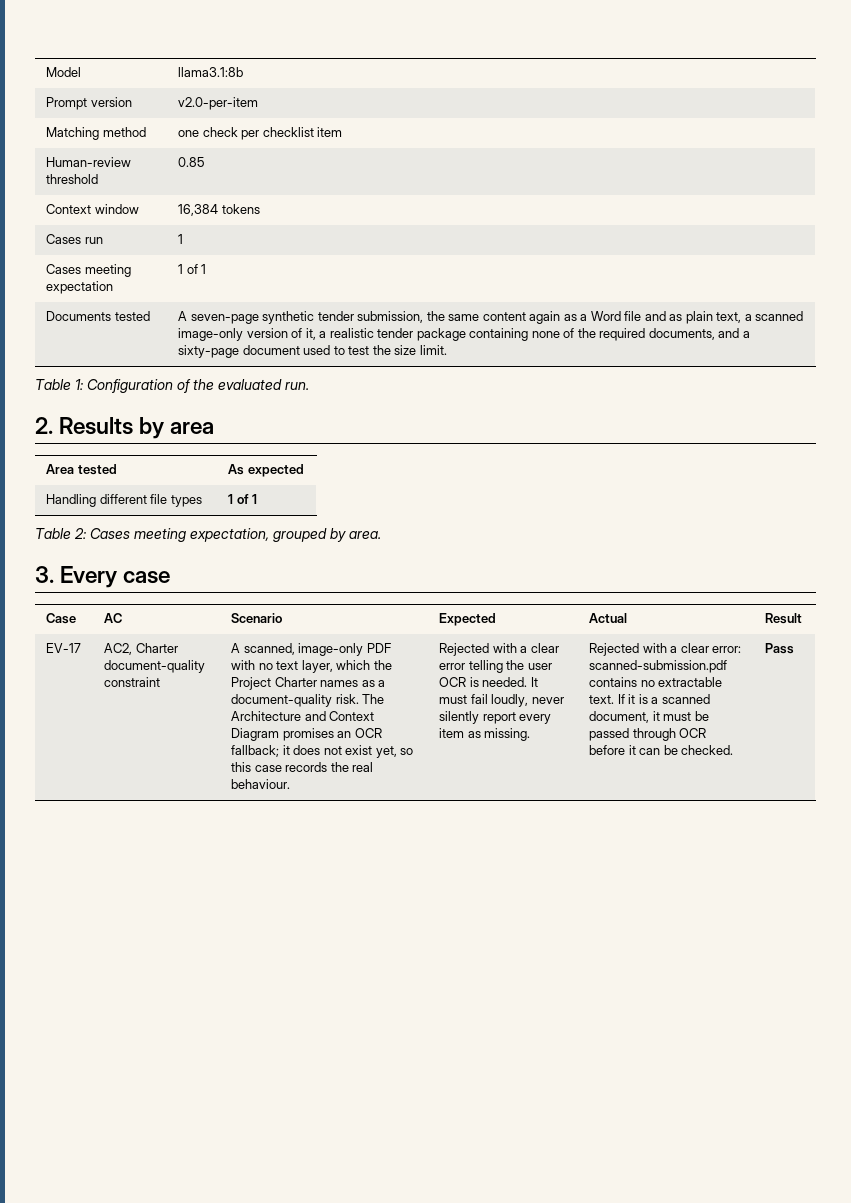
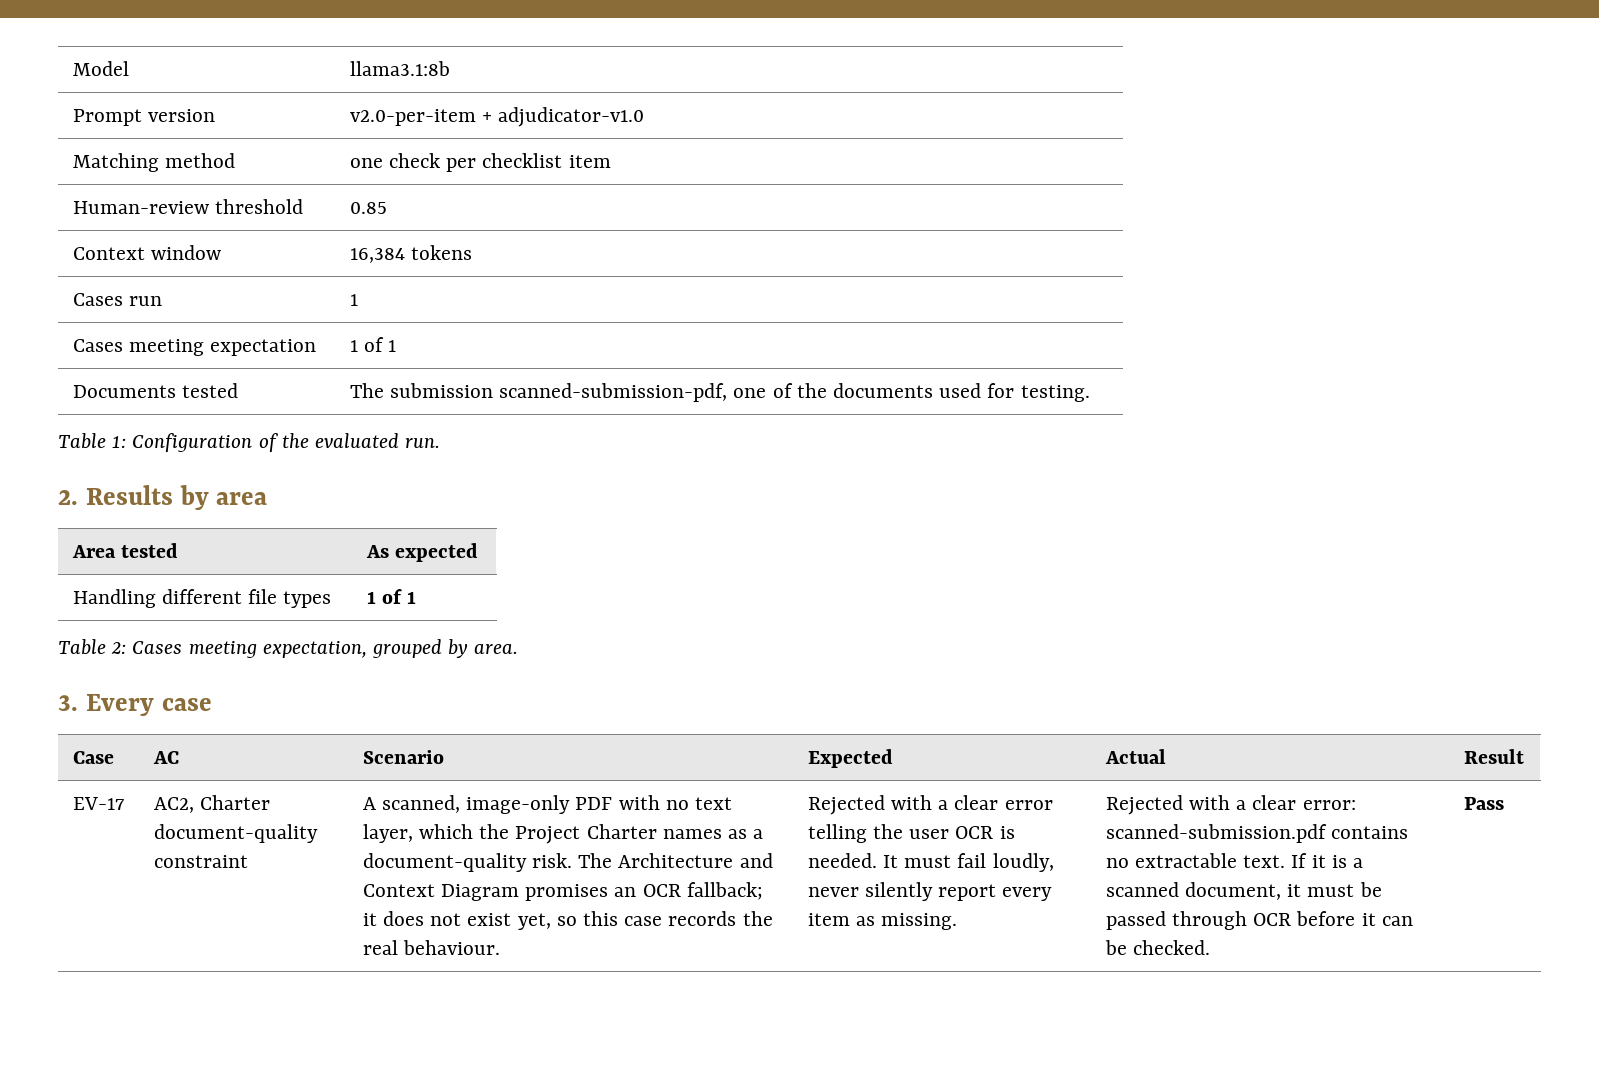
- Prompt version | v2.0-per-item
+ Prompt version | v2.0-per-item + adjudicator-v1.0
- A seven-page synthetic tender submission, the same content again as a Word file and as plain text, a scanned image-only version of it, a realistic tender package containing none of the required documents, and a sixty-page document used to test the size limit.
+ The submission scanned-submission-pdf, one of the documents used for testing.

